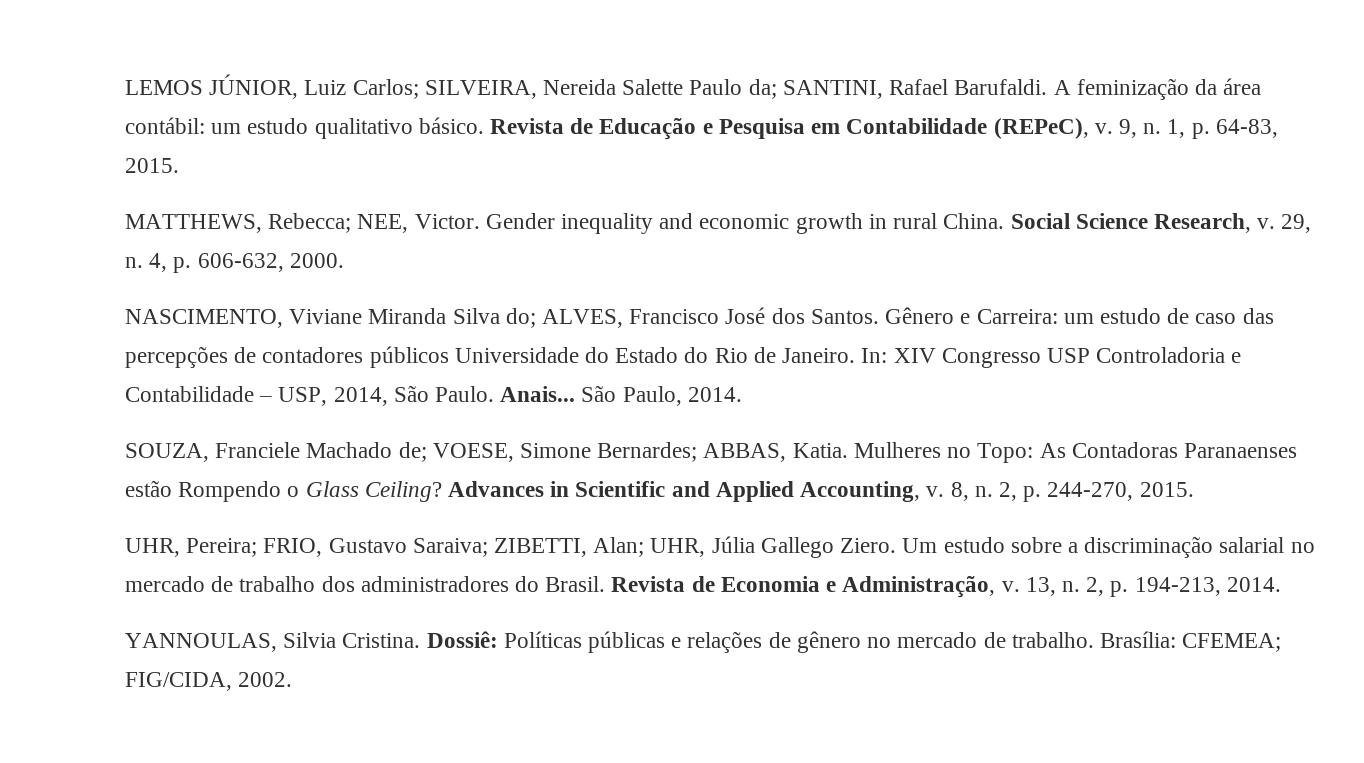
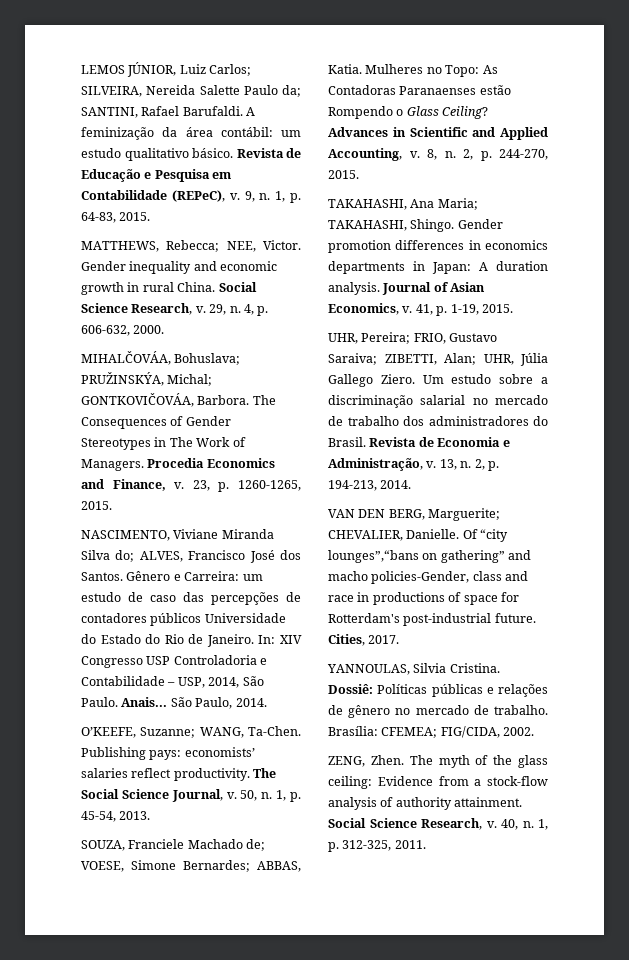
+ MIHALČOVÁA, Bohuslava; PRUŽINSKÝA, Michal; GONTKOVIČOVÁA, Barbora. The Consequences of Gender Stereotypes in The Work of Managers. Procedia Economics and Finance, v. 23, p. 1260-1265, 2015.
+ O’KEEFE, Suzanne; WANG, Ta-Chen. Publishing pays: economists’ salaries reflect productivity. The Social Science Journal, v. 50, n. 1, p. 45-54, 2013.
+ TAKAHASHI, Ana Maria; TAKAHASHI, Shingo. Gender promotion differences in economics departments in Japan: A duration analysis. Journal of Asian Economics, v. 41, p. 1-19, 2015.
+ VAN DEN BERG, Marguerite; CHEVALIER, Danielle. Of “city lounges”,“bans on gathering” and macho policies-Gender, class and race in productions of space for Rotterdam's post-industrial future. Cities, 2017.
+ ZENG, Zhen. The myth of the glass ceiling: Evidence from a stock-flow analysis of authority attainment. Social Science Research, v. 40, n. 1, p. 312-325, 2011.

